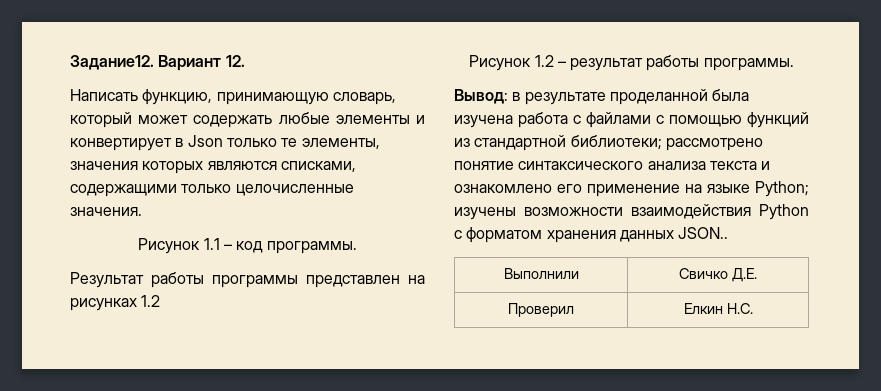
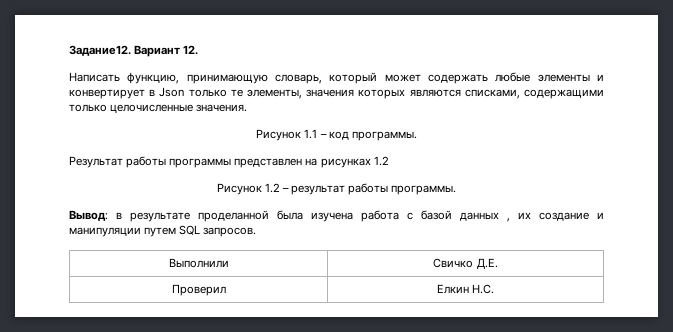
- Вывод: в результате проделанной была изучена работа c файлами с помощью функций из стандартной библиотеки; рассмотрено понятие синтаксического анализа текста и ознакомлено его применение на языке Python; изучены возможности взаимодействия Python с форматом хранения данных JSON..
+ Вывод: в результате проделанной была изучена работа c базой данных , их создание и манипуляции путем SQL запросов.

